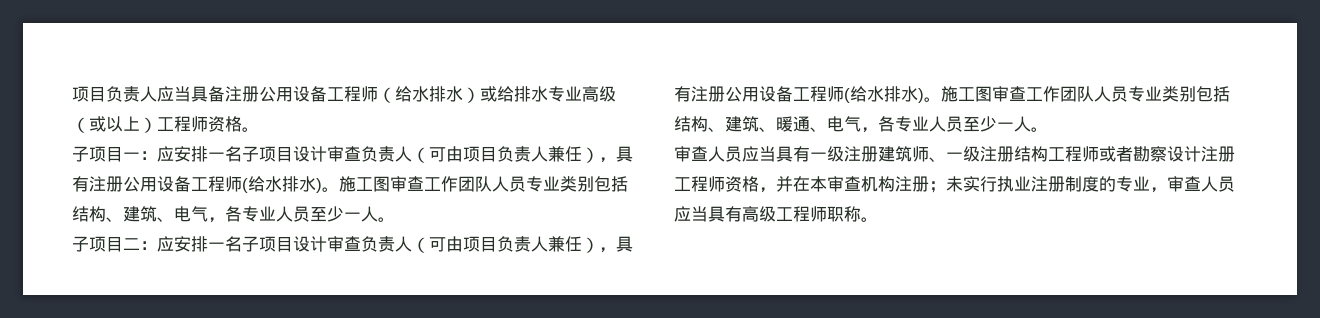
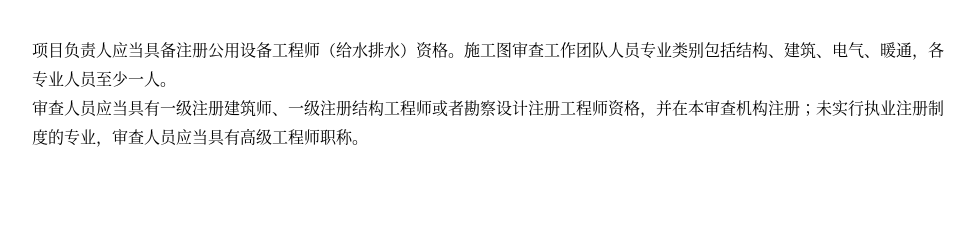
- 项目负责人应当具备注册公用设备工程师（给水排水）或给排水专业高级（或以上）工程师资格。
- 子项目一：应安排一名子项目设计审查负责人（可由项目负责人兼任），具有注册公用设备工程师(给水排水)。
+ 项目负责人应当具备注册公用设备工程师（给水排水）资格。
- 施工图审查工作团队人员专业类别包括结构、建筑、电气，各专业人员至少一人。
- 子项目二：应安排一名子项目设计审查负责人（可由项目负责人兼任），具有注册公用设备工程师(给水排水)。施工图审查工作团队人员专业类别包括结构、建筑、暖通、电气，各专业人员至少一人。
+ 施工图审查工作团队人员专业类别包括结构、建筑、电气、暖通，各专业人员至少一人。

